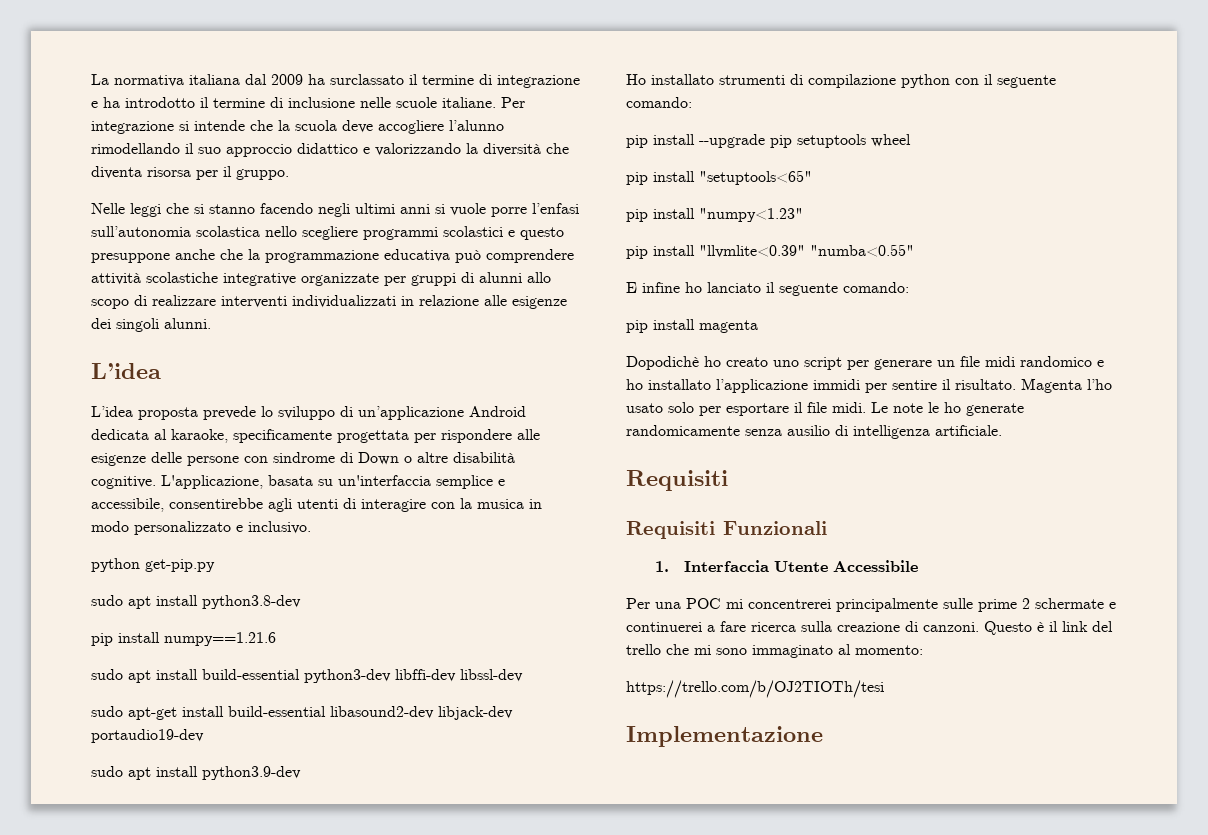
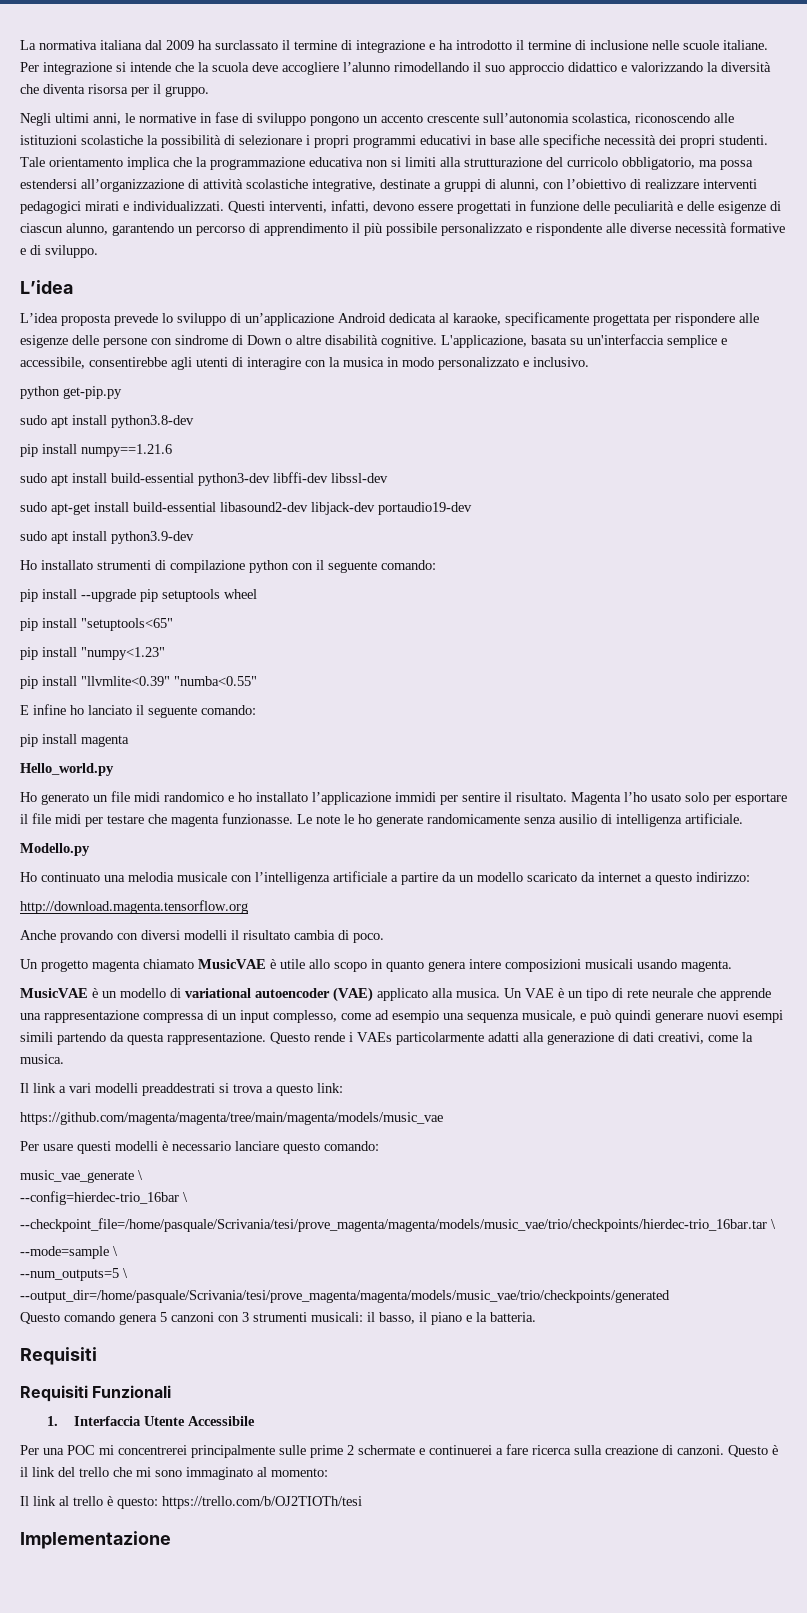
- Nelle leggi che si stanno facendo negli ultimi anni si vuole porre l’enfasi sull’autonomia scolastica nello scegliere programmi scolastici e questo presuppone anche che la programmazione educativa può comprendere attività scolastiche integrative organizzate per gruppi di alunni allo scopo di realizzare interventi individualizzati in relazione alle esigenze dei singoli alunni.
+ Negli ultimi anni, le normative in fase di sviluppo pongono un accento crescente sull’autonomia scolastica, riconoscendo alle istituzioni scolastiche la possibilità di selezionare i propri programmi educativi in base alle specifiche necessità dei propri studenti. Tale orientamento implica che la programmazione educativa non si limiti alla strutturazione del curricolo obbligatorio, ma possa estendersi all’organizzazione di attività scolastiche integrative, destinate a gruppi di alunni, con l’obiettivo di realizzare interventi pedagogici mirati e individualizzati. Questi interventi, infatti, devono essere progettati in funzione delle peculiarità e delle esigenze di ciascun alunno, garantendo un percorso di apprendimento il più possibile personalizzato e rispondente alle diverse necessità formative e di sviluppo.
- Dopodichè ho creato uno script per generare un file midi randomico e ho installato l’applicazione immidi per sentire il risultato.
+ Hello_world.py
+ Ho generato un file midi randomico e ho installato l’applicazione immidi per sentire il risultato.
- Magenta l’ho usato solo per esportare il file midi.
+ Magenta l’ho usato solo per esportare il file midi per testare che magenta funzionasse.
+ Modello.py
+ Ho continuato una melodia musicale con l’intelligenza artificiale a partire da un modello scaricato da internet a questo indirizzo:
+ http://download.magenta.tensorflow.org
+ Anche provando con diversi modelli il risultato cambia di poco.
+ Un progetto magenta chiamato MusicVAE è utile allo scopo in quanto genera intere composizioni musicali usando magenta.
+ MusicVAE è un modello di variational autoencoder (VAE) applicato alla musica. Un VAE è un tipo di rete neurale che apprende una rappresentazione compressa di un input complesso, come ad esempio una sequenza musicale, e può quindi generare nuovi esempi simili partendo da questa rappresentazione. Questo rende i VAEs particolarmente adatti alla generazione di dati creativi, come la musica.
+ Il link a vari modelli preaddestrati si trova a questo link:
+ https://github.com/magenta/magenta/tree/main/magenta/models/music_vae
+ Per usare questi modelli è necessario lanciare questo comando:
+ music_vae_generate \
+ --config=hierdec-trio_16bar \
+ --checkpoint_file=/home/pasquale/Scrivania/tesi/prove_magenta/magenta/models/music_vae/trio/checkpoints/hierdec-trio_16bar.tar \
+ --mode=sample \
+ --num_outputs=5 \
+ --output_dir=/home/pasquale/Scrivania/tesi/prove_magenta/magenta/models/music_vae/trio/checkpoints/generated
+ Questo comando genera 5 canzoni con 3 strumenti musicali: il basso, il piano e la batteria.
- https://trello.com/b/OJ2TIOTh/tesi
+ Il link al trello è questo: https://trello.com/b/OJ2TIOTh/tesi

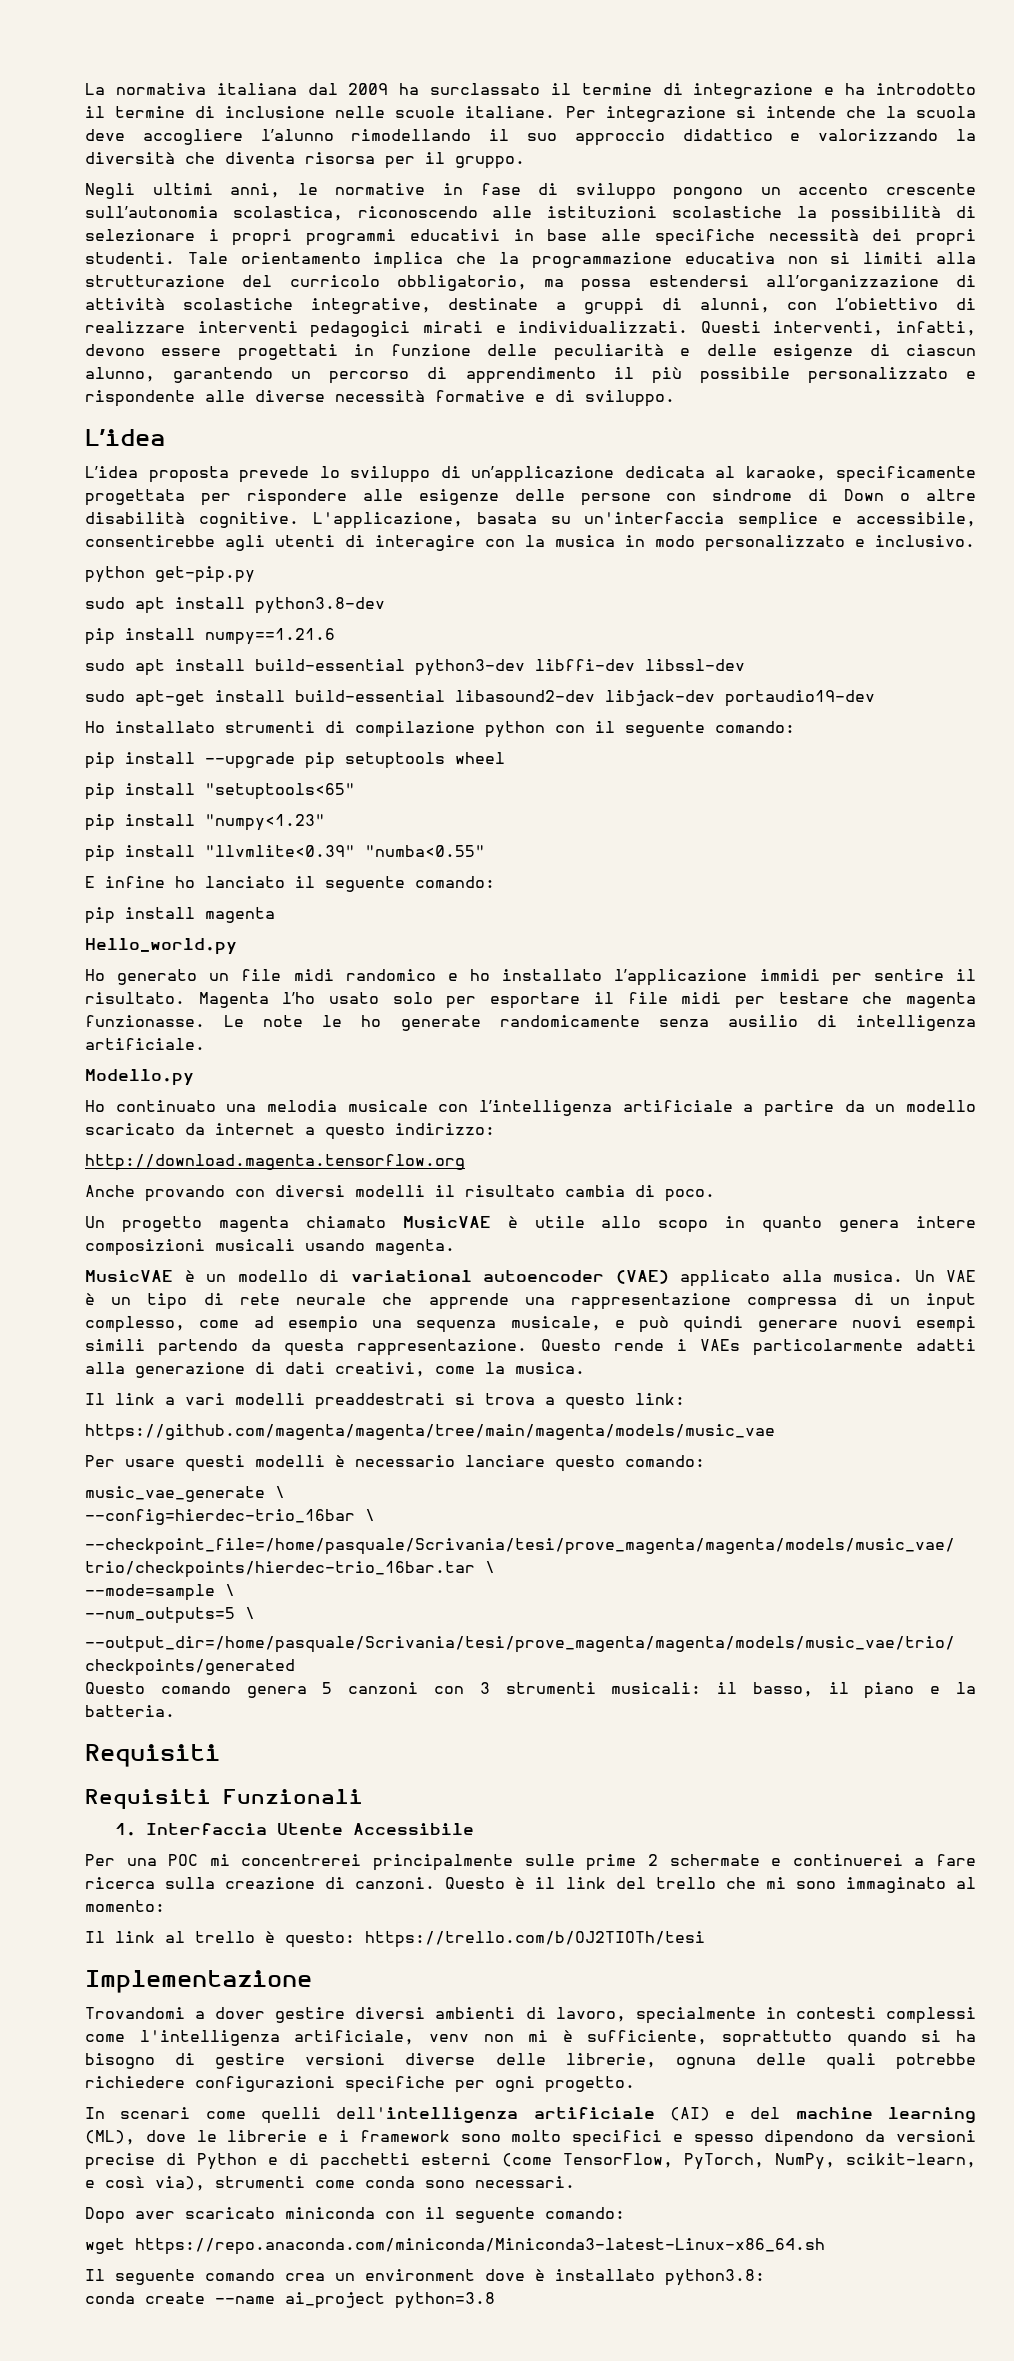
- L’idea proposta prevede lo sviluppo di un’applicazione Android dedicata al karaoke, specificamente progettata per rispondere alle esigenze delle persone con sindrome di Down o altre disabilità cognitive.
+ L’idea proposta prevede lo sviluppo di un’applicazione dedicata al karaoke, specificamente progettata per rispondere alle esigenze delle persone con sindrome di Down o altre disabilità cognitive.
- sudo apt install python3.9-dev
+ Trovandomi a dover gestire diversi ambienti di lavoro, specialmente in contesti complessi come l'intelligenza artificiale, venv non mi è sufficiente, soprattutto quando si ha bisogno di gestire versioni diverse delle librerie, ognuna delle quali potrebbe richiedere configurazioni specifiche per ogni progetto.
+ In scenari come quelli dell'intelligenza artificiale (AI) e del machine learning (ML), dove le librerie e i framework sono molto specifici e spesso dipendono da versioni precise di Python e di pacchetti esterni (come TensorFlow, PyTorch, NumPy, scikit-learn, e così via), strumenti come conda sono necessari.
+ Dopo aver scaricato miniconda con il seguente comando:
+ wget https://repo.anaconda.com/miniconda/Miniconda3-latest-Linux-x86_64.sh
+ Il seguente comando crea un environment dove è installato python3.8:
+ conda create --name ai_project python=3.8

